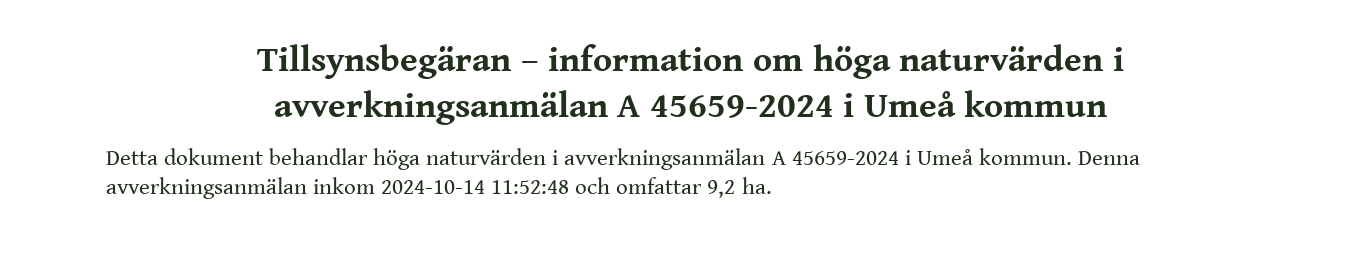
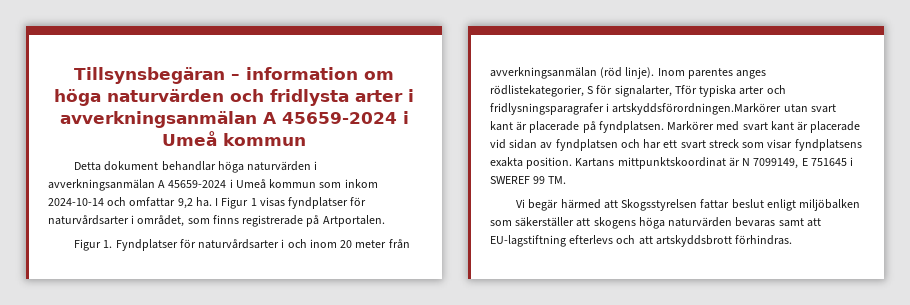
- Tillsynsbegäran – information om höga naturvärden i avverkningsanmälan A 45659-2024 i Umeå kommun
+ Tillsynsbegäran – information om höga naturvärden och fridlysta arter i avverkningsanmälan A 45659-2024 i Umeå kommun
- Detta dokument behandlar höga naturvärden i avverkningsanmälan A 45659-2024 i Umeå kommun. Denna avverkningsanmälan inkom 2024-10-14 11:52:48 och omfattar 9,2 ha.
+ Detta dokument behandlar höga naturvärden i avverkningsanmälan A 45659-2024 i Umeå kommun som inkom 2024-10-14 och omfattar 9,2 ha.
+ I Figur 1 visas fyndplatser för naturvårdsarter i området, som finns registrerade på Artportalen.
+ Figur 1. Fyndplatser för naturvårdsarter i och inom 20 meter från avverkningsanmälan (röd linje). Inom parentes anges rödlistekategorier, S för signalarter, Tför typiska arter och fridlysningsparagrafer i artskyddsförordningen.Markörer utan svart kant är placerade på fyndplatsen. Markörer med svart kant är placerade vid sidan av fyndplatsen och har ett svart streck som visar fyndplatsens exakta position. Kartans mittpunktskoordinat är N 7099149, E 751645 i SWEREF 99 TM.
+ Vi begär härmed att Skogsstyrelsen fattar beslut enligt miljöbalken som säkerställer att skogens höga naturvärden bevaras samt att EU-lagstiftning efterlevs och att artskyddsbrott förhindras.

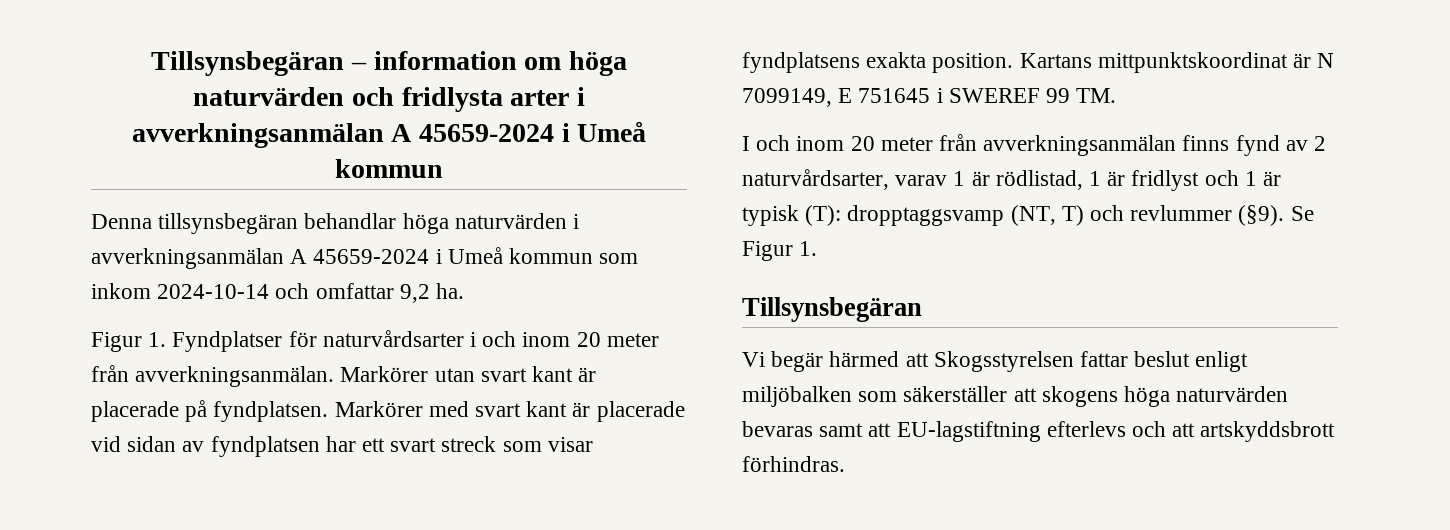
- Detta dokument behandlar höga naturvärden i avverkningsanmälan A 45659-2024 i Umeå kommun som inkom 2024-10-14 och omfattar 9,2 ha. I Figur 1 visas fyndplatser för naturvårdsarter i området, som finns registrerade på Artportalen.
+ Denna tillsynsbegäran behandlar höga naturvärden i avverkningsanmälan A 45659-2024 i Umeå kommun som inkom 2024-10-14 och omfattar 9,2 ha.
- Figur 1. Fyndplatser för naturvårdsarter i och inom 20 meter från avverkningsanmälan (röd linje). Inom parentes anges rödlistekategorier, S för signalarter, Tför typiska arter och fridlysningsparagrafer i artskyddsförordningen.Markörer utan svart kant är placerade på fyndplatsen.
+ Figur 1. Fyndplatser för naturvårdsarter i och inom 20 meter från avverkningsanmälan. Markörer utan svart kant är placerade på fyndplatsen.
- Markörer med svart kant är placerade vid sidan av fyndplatsen och har ett svart streck som visar fyndplatsens exakta position.
+ Markörer med svart kant är placerade vid sidan av fyndplatsen har ett svart streck som visar fyndplatsens exakta position.
+ I och inom 20 meter från avverkningsanmälan finns fynd av 2 naturvårdsarter, varav 1 är rödlistad, 1 är fridlyst och 1 är typisk (T): dropptaggsvamp (NT, T) och revlummer (§9). Se Figur 1.
+ Tillsynsbegäran

